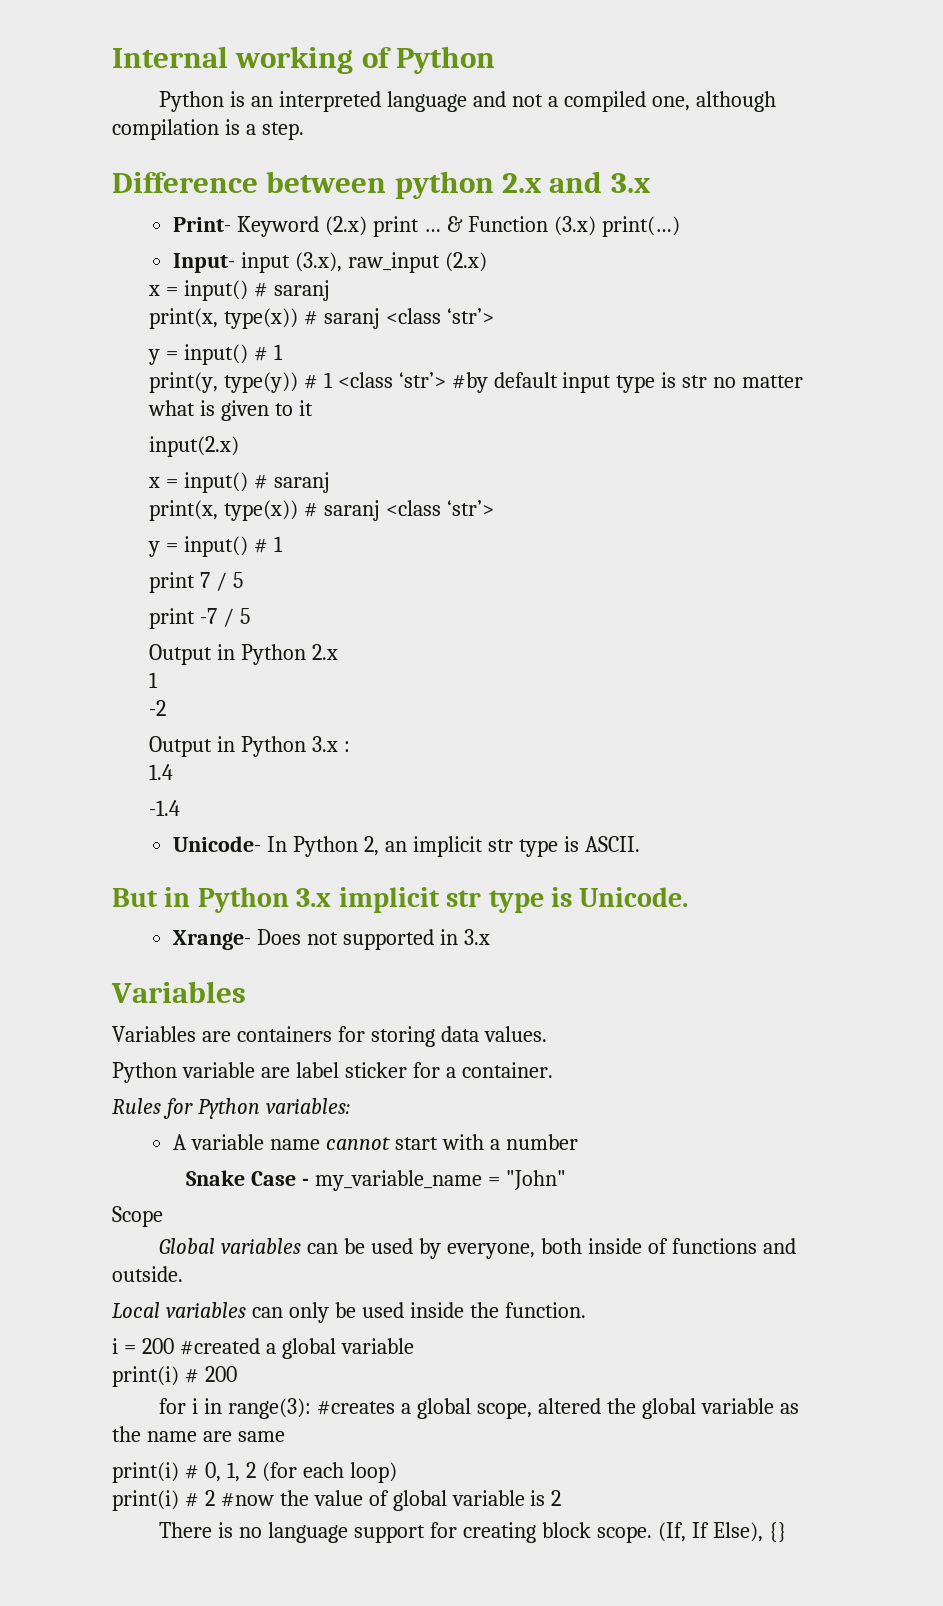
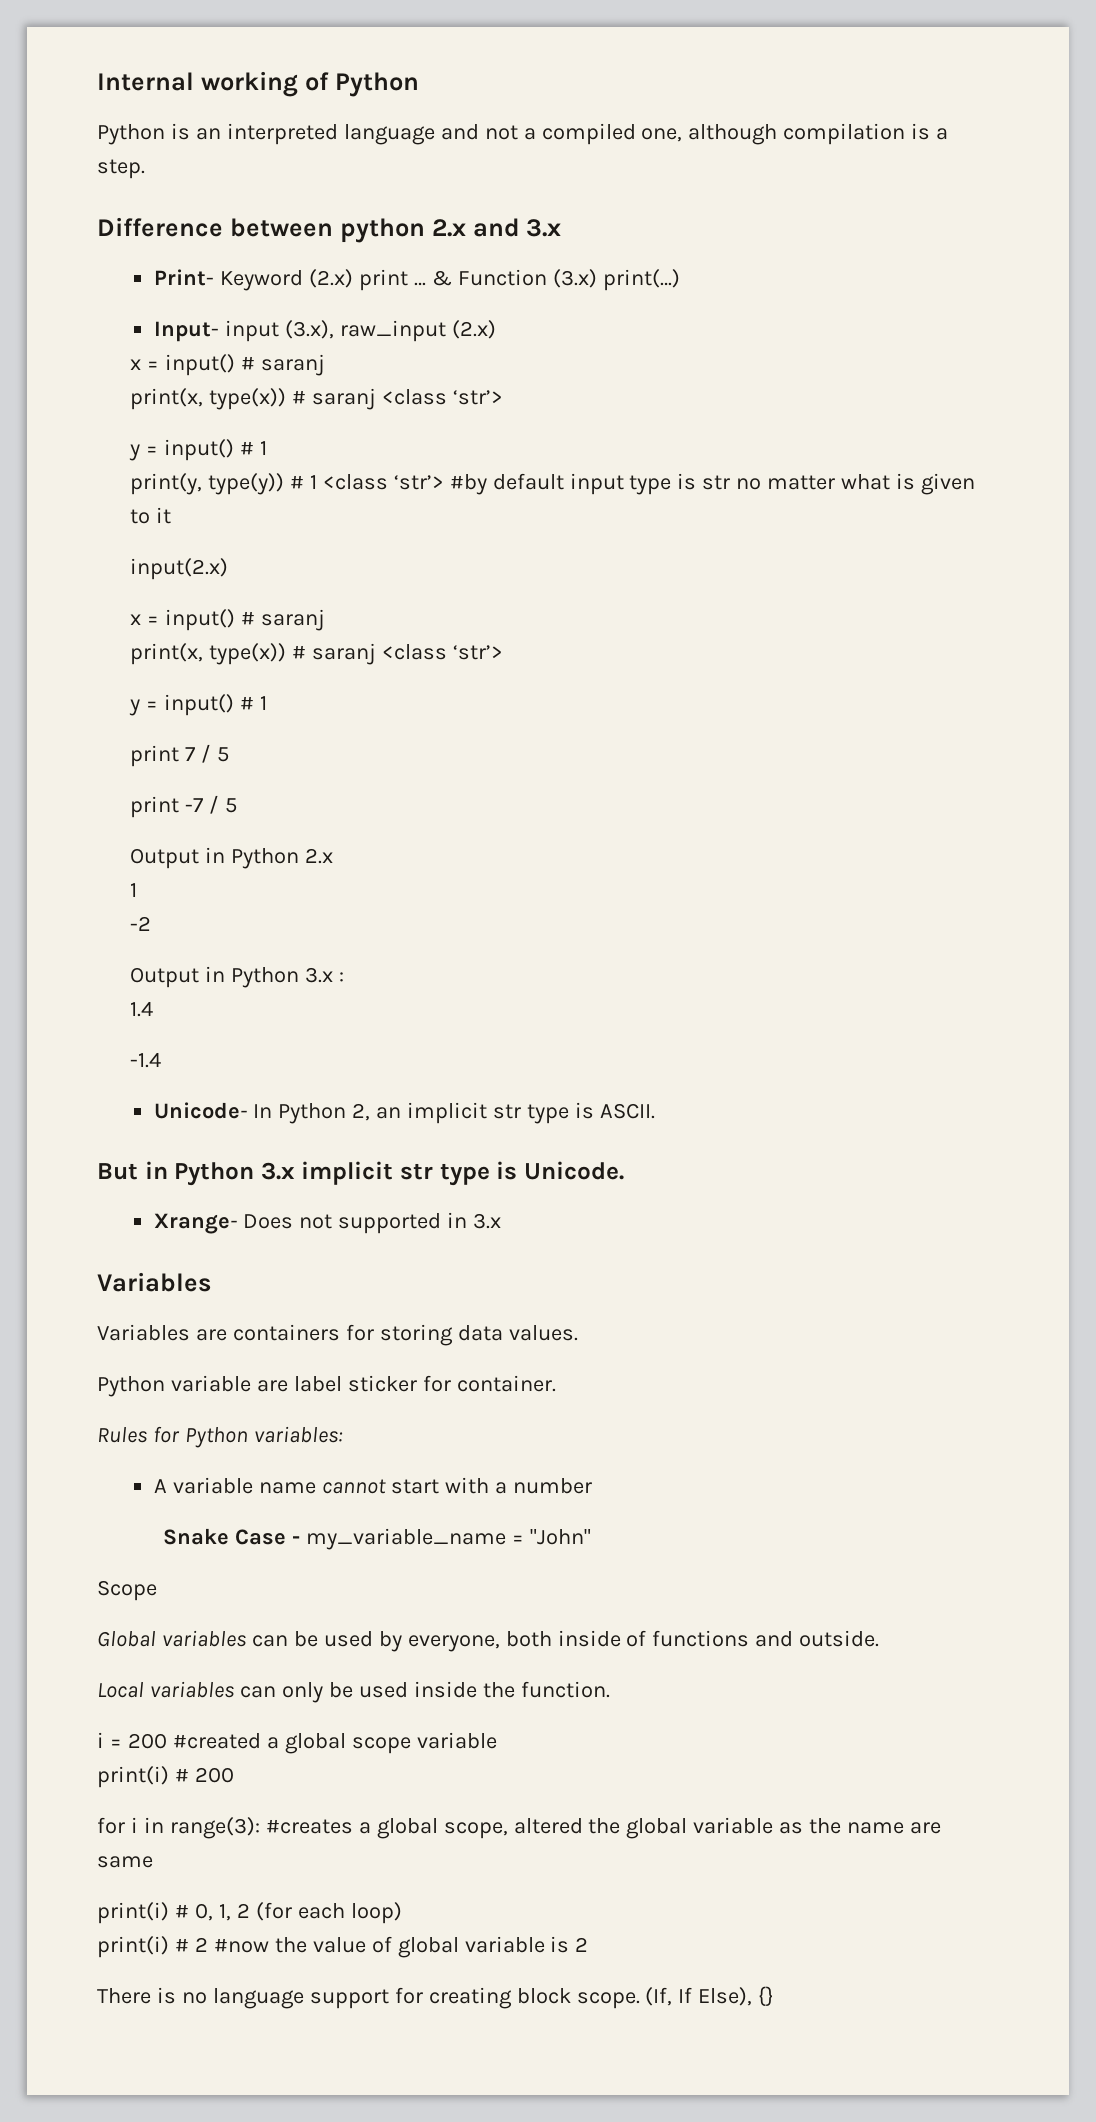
- Python variable are label sticker for a container.
+ Python variable are label sticker for container.
- i = 200 #created a global variable
+ i = 200 #created a global scope variable

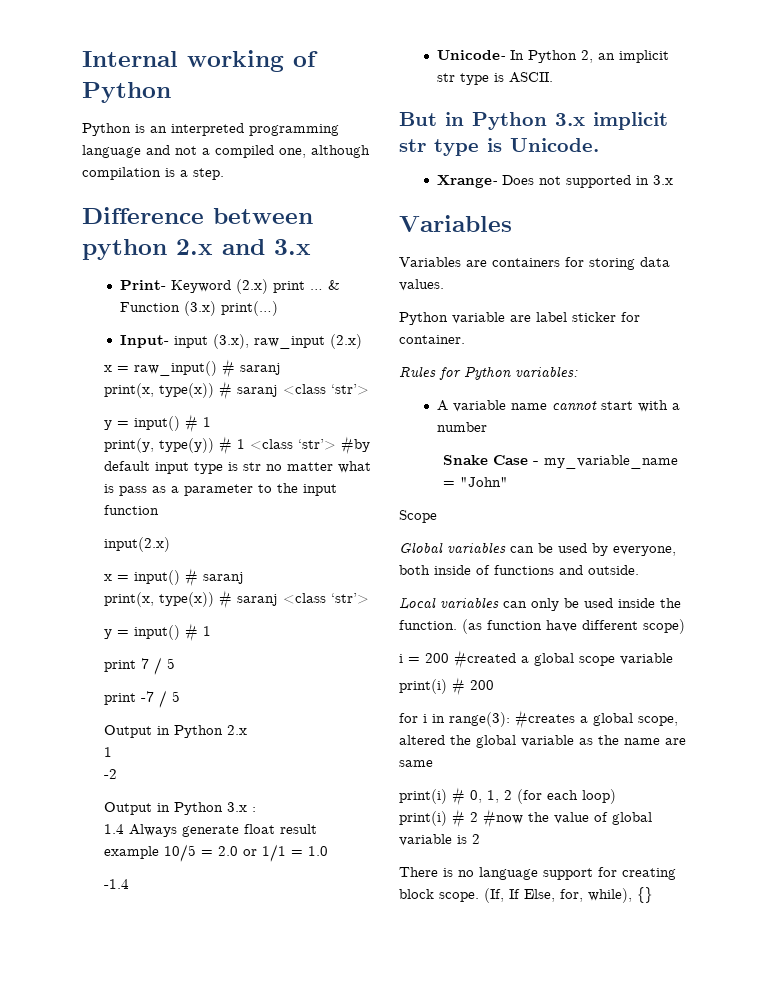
- Python is an interpreted language and not a compiled one, although compilation is a step.
+ Python is an interpreted programming language and not a compiled one, although compilation is a step.
  Input- input (3.x), raw_input (2.x)
- x = input() # saranj
+ x = raw_input() # saranj
- print(y, type(y)) # 1 <class ‘str’> #by default input type is str no matter what is given to it
+ print(y, type(y)) # 1 <class ‘str’> #by default input type is str no matter what is pass as a parameter to the input function
- 1.4
+ 1.4 Always generate float result example 10/5 = 2.0 or 1/1 = 1.0
+ (as function have different scope)
- (If, If Else), {}
+ (If, If Else, for, while), {}

